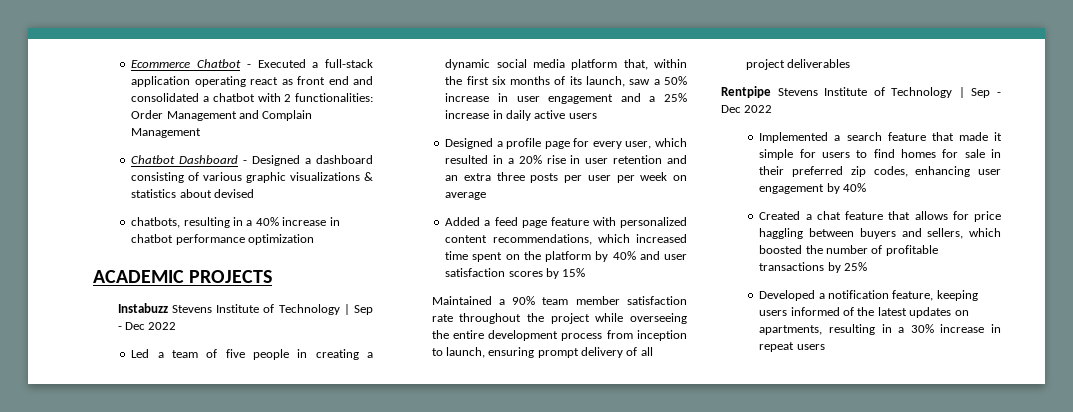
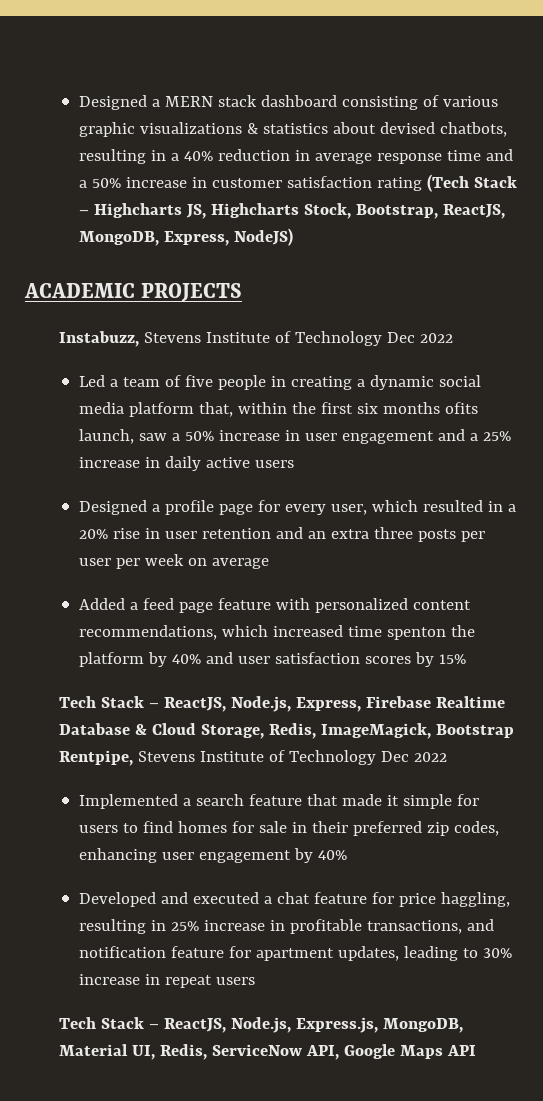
- Ecommerce Chatbot - Executed a full-stack application operating react as front end and consolidated a chatbot with 2 functionalities: Order Management and Complain Management
- Chatbot Dashboard - Designed a dashboard consisting of various graphic visualizations & statistics about devised
- chatbots, resulting in a 40% increase in chatbot performance optimization
+ Designed a MERN stack dashboard consisting of various graphic visualizations & statistics about devised chatbots, resulting in a 40% reduction in average response time and a 50% increase in customer satisfaction rating (Tech Stack – Highcharts JS, Highcharts Stock, Bootstrap, ReactJS, MongoDB, Express, NodeJS)
- Instabuzz Stevens Institute of Technology | Sep - Dec 2022
+ Instabuzz, Stevens Institute of Technology Dec 2022
- Led a team of five people in creating a dynamic social media platform that, within the first six months of its launch, saw a 50% increase in user engagement and a 25% increase in daily active users
+ Led a team of five people in creating a dynamic social media platform that, within the first six months ofits launch, saw a 50% increase in user engagement and a 25% increase in daily active users
- Added a feed page feature with personalized content recommendations, which increased time spent on the platform by 40% and user satisfaction scores by 15%
+ Added a feed page feature with personalized content recommendations, which increased time spenton the platform by 40% and user satisfaction scores by 15%
- Maintained a 90% team member satisfaction rate throughout the project while overseeing the entire development process from inception to launch, ensuring prompt delivery of all project deliverables
- Rentpipe Stevens Institute of Technology | Sep - Dec 2022
+ Tech Stack – ReactJS, Node.js, Express, Firebase Realtime Database & Cloud Storage, Redis, ImageMagick, Bootstrap Rentpipe, Stevens Institute of Technology Dec 2022
- Created a chat feature that allows for price haggling between buyers and sellers, which boosted the number of profitable transactions by 25%
- Developed a notification feature, keeping users informed of the latest updates on apartments, resulting in a 30% increase in repeat users
+ Developed and executed a chat feature for price haggling, resulting in 25% increase in profitable transactions, and notification feature for apartment updates, leading to 30% increase in repeat users
+ Tech Stack – ReactJS, Node.js, Express.js, MongoDB, Material UI, Redis, ServiceNow API, Google Maps API

